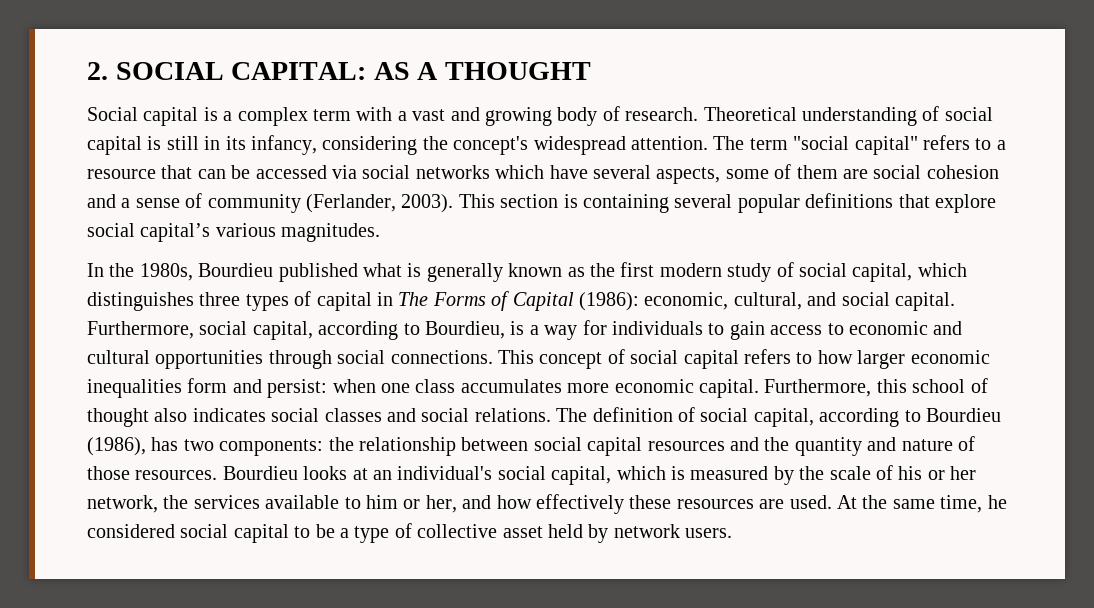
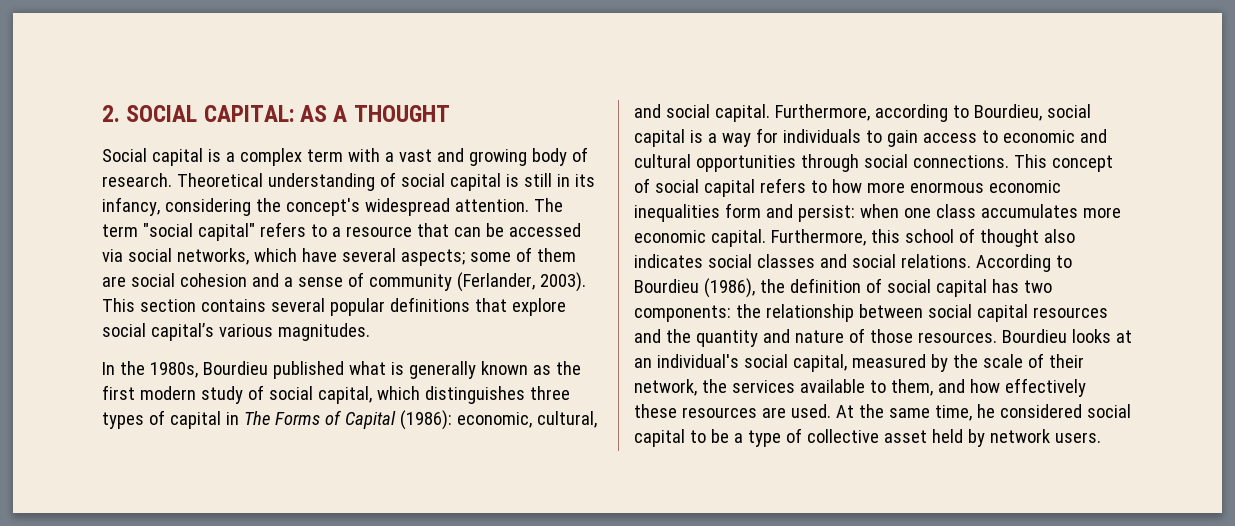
- The term "social capital" refers to a resource that can be accessed via social networks which have several aspects, some of them are social cohesion and a sense of community (Ferlander, 2003).
+ The term "social capital" refers to a resource that can be accessed via social networks, which have several aspects; some of them are social cohesion and a sense of community (Ferlander, 2003).
- This section is containing several popular definitions that explore social capital’s various magnitudes.
+ This section contains several popular definitions that explore social capital’s various magnitudes.
- Furthermore, social capital, according to Bourdieu, is a way for individuals to gain access to economic and cultural opportunities through social connections.
+ Furthermore, according to Bourdieu, social capital is a way for individuals to gain access to economic and cultural opportunities through social connections.
- This concept of social capital refers to how larger economic inequalities form and persist: when one class accumulates more economic capital.
+ This concept of social capital refers to how more enormous economic inequalities form and persist: when one class accumulates more economic capital.
- The definition of social capital, according to Bourdieu (1986), has two components: the relationship between social capital resources and the quantity and nature of those resources.
+ According to Bourdieu (1986), the definition of social capital has two components: the relationship between social capital resources and the quantity and nature of those resources.
- Bourdieu looks at an individual's social capital, which is measured by the scale of his or her network, the services available to him or her, and how effectively these resources are used.
+ Bourdieu looks at an individual's social capital, measured by the scale of their network, the services available to them, and how effectively these resources are used.

